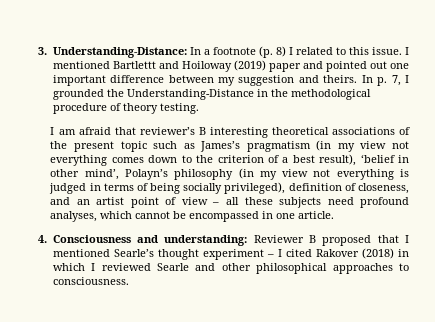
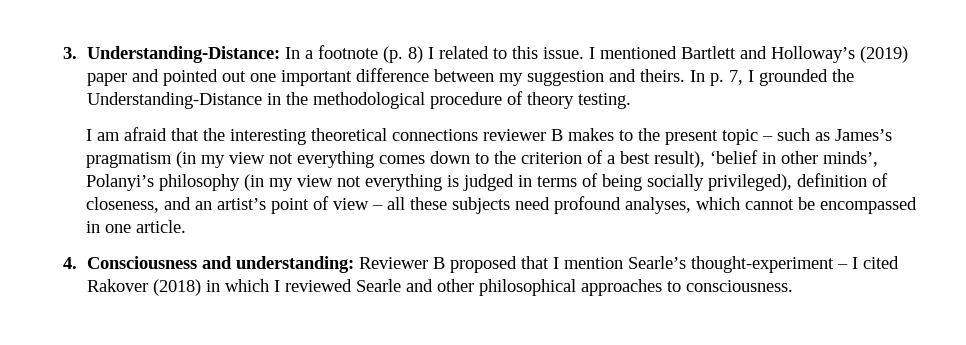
- I mentioned Bartlettt and Hoiloway (2019) paper and pointed out one important difference between my suggestion and theirs.
+ I mentioned Bartlett and Holloway’s (2019) paper and pointed out one important difference between my suggestion and theirs.
- I am afraid that reviewer’s B interesting theoretical associations of the present topic such as James’s pragmatism (in my view not everything comes down to the criterion of a best result), ‘belief in other mind’, Polayn’s philosophy (in my view not everything is judged in terms of being socially privileged), definition of closeness, and an artist point of view – all these subjects need profound analyses, which cannot be encompassed in one article.
+ I am afraid that the interesting theoretical connections reviewer B makes to the present topic – such as James’s pragmatism (in my view not everything comes down to the criterion of a best result), ‘belief in other minds’, Polanyi’s philosophy (in my view not everything is judged in terms of being socially privileged), definition of closeness, and an artist’s point of view – all these subjects need profound analyses, which cannot be encompassed in one article.
- 4. Consciousness and understanding: Reviewer B proposed that I mentioned Searle’s thought experiment – I cited Rakover (2018) in which I reviewed Searle and other philosophical approaches to consciousness.
+ 4. Consciousness and understanding: Reviewer B proposed that I mention Searle’s thought-experiment – I cited Rakover (2018) in which I reviewed Searle and other philosophical approaches to consciousness.

